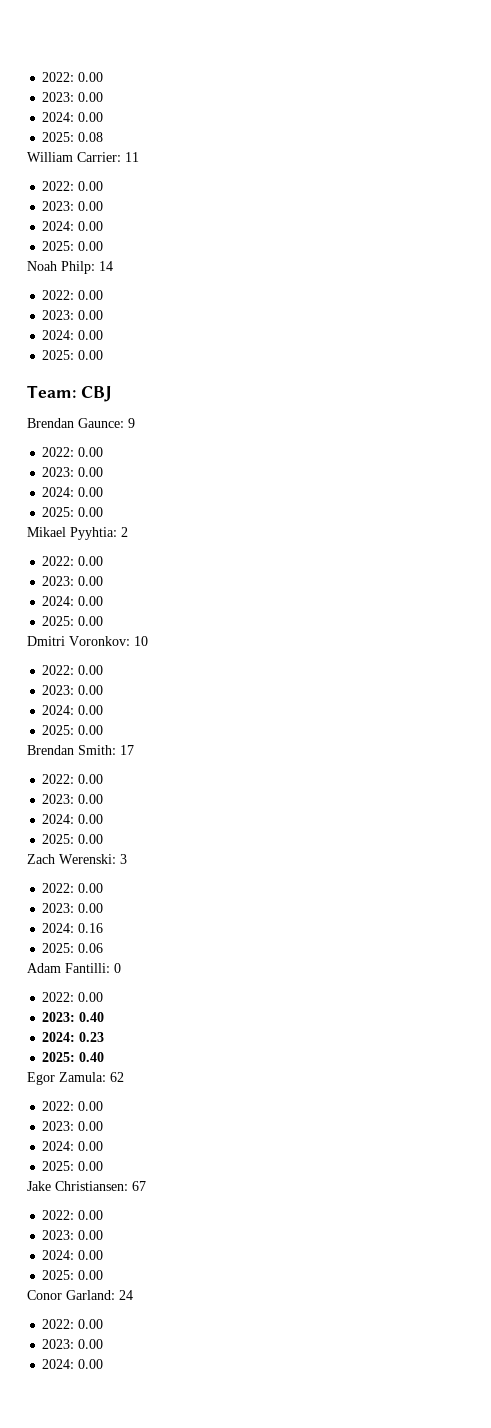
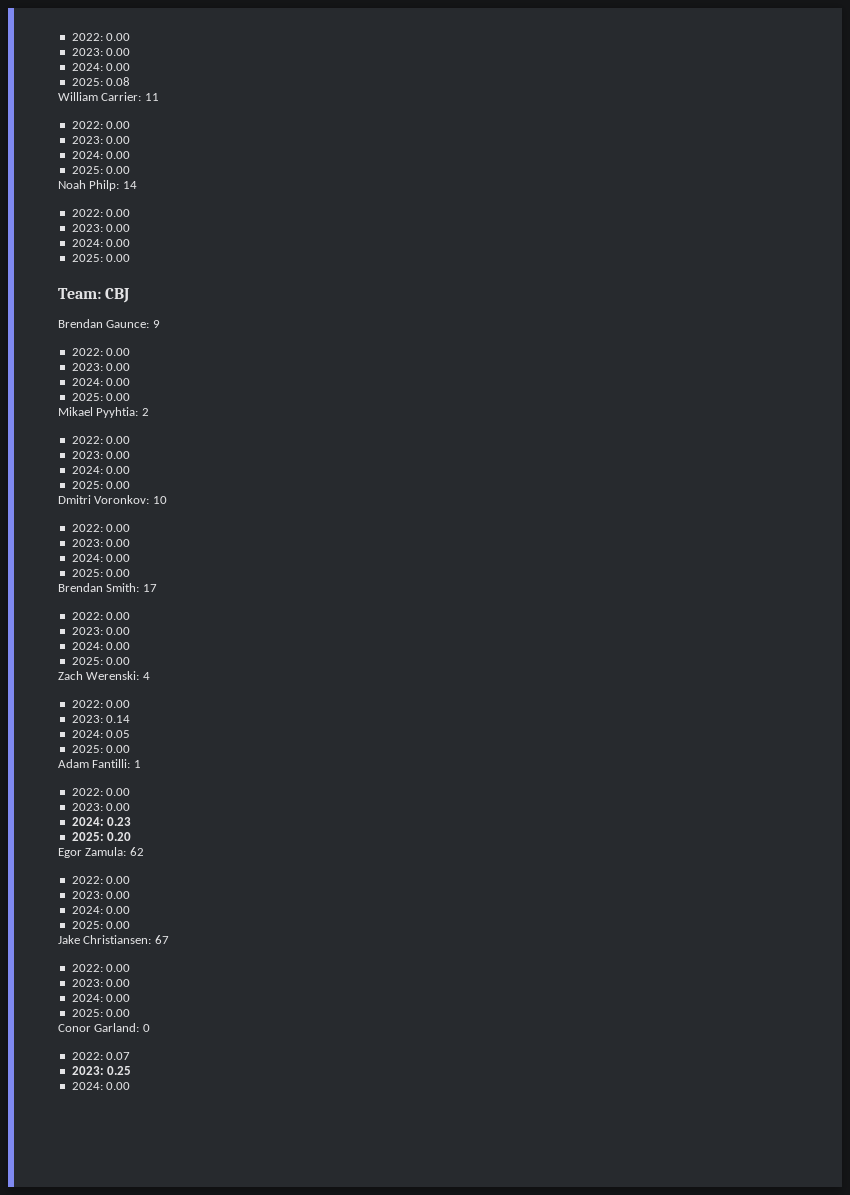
- Zach Werenski: 3
+ Zach Werenski: 4
+ 2022: 0.00
+ 2023: 0.14
+ 2024: 0.05
+ 2025: 0.00
+ Adam Fantilli: 1
  2022: 0.00
  2023: 0.00
- 2024: 0.16
- 2025: 0.06
- Adam Fantilli: 0
- 2022: 0.00
- 2023: 0.40
- 2025: 0.40
+ 2025: 0.20
- Conor Garland: 24
- 2022: 0.00
- 2023: 0.00
+ Conor Garland: 0
+ 2022: 0.07
+ 2023: 0.25

